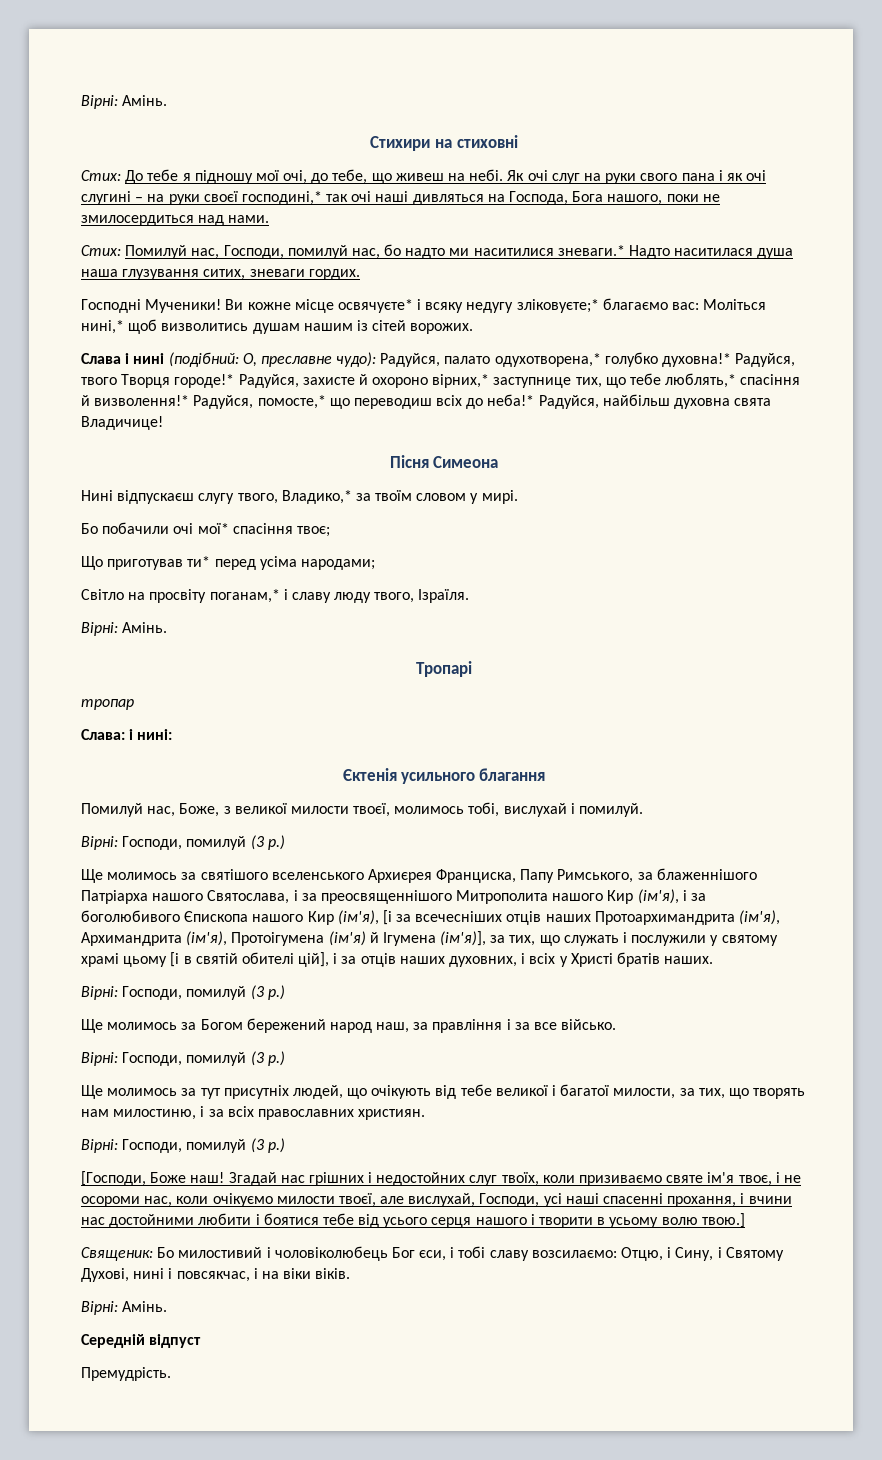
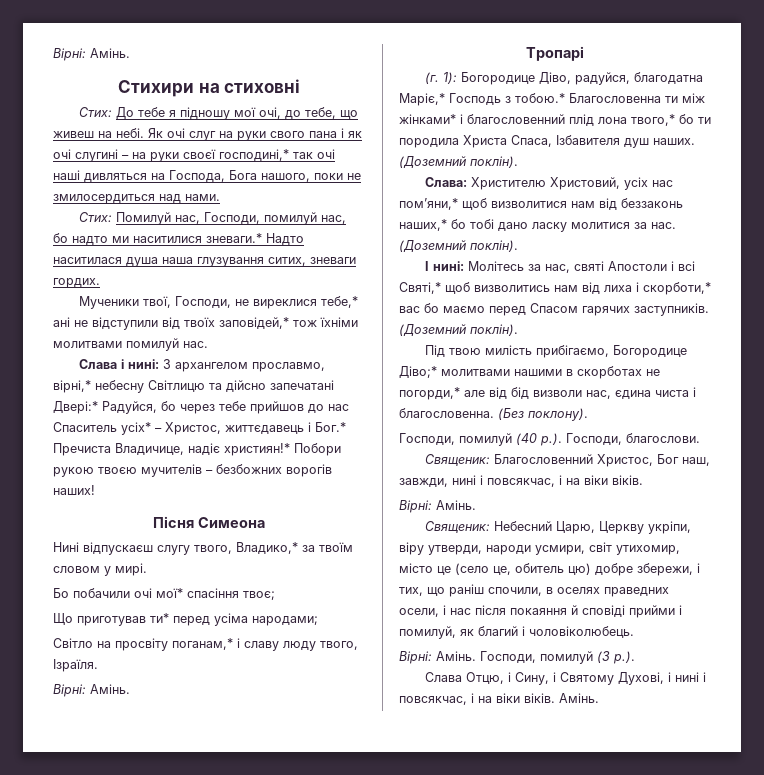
- Господні Мученики! Ви кожне місце освячуєте* і всяку недугу зліковуєте;* благаємо вас: Моліться нині,* щоб визволитись душам нашим із сітей ворожих.
- Слава і нині (подібний: О, преславне чудо): Радуйся, палато одухотворена,* голубко духовна!* Радуйся, твого Творця городе!* Радуйся, захисте й охороно вірних,* заступнице тих, що тебе люблять,* спасіння й визволення!* Радуйся, помосте,* що переводиш всіх до неба!* Радуйся, найбільш духовна свята Владичице!
+ Мученики твої, Господи, не виреклися тебе,* ані не відступили від твоїх заповідей,* тож їхніми молитвами помилуй нас.
+ Слава і нині: З архангелом прославмо, вірні,* небесну Світлицю та дійсно запечатані Двері:* Радуйся, бо через тебе прийшов до нас Спаситель усіх* – Христос, життєдавець і Бог.* Пречиста Владичице, надіє християн!* Побори рукою твоєю мучителів – безбожних ворогів наших!
- тропар
- Слава: і нині:
- Єктенія усильного благання
- Помилуй нас, Боже, з великої милости твоєї, молимось тобі, вислухай і помилуй.
- Вірні: Господи, помилуй (3 р.)
- Ще молимось за святішого вселенського Архиєрея Франциска, Папу Римського, за блаженнішого Патріарха нашого Святослава, і за преосвященнішого Митрополита нашого Кир (ім'я), і за боголюбивого Єпископа нашого Кир (ім'я), [і за всечесніших отців наших Протоархимандрита (ім'я), Архимандрита (ім'я), Протоігумена (ім'я) й Ігумена (ім'я)], за тих, що служать і послужили у святому храмі цьому [і в святій обителі цій], і за отців наших духовних, і всіх у Христі братів наших.
- Вірні: Господи, помилуй (3 р.)
- Ще молимось за Богом бережений народ наш, за правління і за все військо.
- Вірні: Господи, помилуй (3 р.)
- Ще молимось за тут присутніх людей, що очікують від тебе великої і багатої милости, за тих, що творять нам милостиню, і за всіх православних християн.
- Вірні: Господи, помилуй (3 р.)
- [Господи, Боже наш! Згадай нас грішних і недостойних слуг твоїх, коли призиваємо святе ім'я твоє, і не осороми нас, коли очікуємо милости твоєї, але вислухай, Господи, усі наші спасенні прохання, і вчини нас достойними любити і боятися тебе від усього серця нашого і творити в усьому волю твою.]
- Священик: Бо милостивий і чоловіколюбець Бог єси, і тобі славу возсилаємо: Отцю, і Сину, і Святому Духові, нині і повсякчас, і на віки віків.
+ (г. 1): Богородице Діво, радуйся, благодатна Маріє,* Господь з тобою.* Благословенна ти між жінками* і благословенний плід лона твого,* бо ти породила Христа Спаса, Ізбавителя душ наших. (Доземний поклін).
+ Слава: Христителю Христовий, усіх нас пом’яни,* щоб визволитися нам від беззаконь наших,* бо тобі дано ласку молитися за нас. (Доземний поклін).
+ І нині: Молітесь за нас, святі Апостоли і всі Святі,* щоб визволитись нам від лиха і скорботи,* вас бо маємо перед Спасом гарячих заступників. (Доземний поклін).
+ Під твою милість прибігаємо, Богородице Діво;* молитвами нашими в скорботах не погорди,* але від бід визволи нас, єдина чиста і благословенна. (Без поклону).
+ Господи, помилуй (40 р.). Господи, благослови.
+ Священик: Благословенний Христос, Бог наш, завжди, нині і повсякчас, і на віки віків.
- Середній відпуст
- Премудрість.
+ Священик: Небесний Царю, Церкву укріпи, віру утверди, народи усмири, світ утихомир, місто це (село це, обитель цю) добре збережи, і тих, що раніш спочили, в оселях праведних осели, і нас після покаяння й сповіді прийми і помилуй, як благий і чоловіколюбець.
+ Вірні: Амінь. Господи, помилуй (3 р.).
+ Слава Отцю, і Сину, і Святому Духові, і нині і повсякчас, і на віки віків. Амінь.

